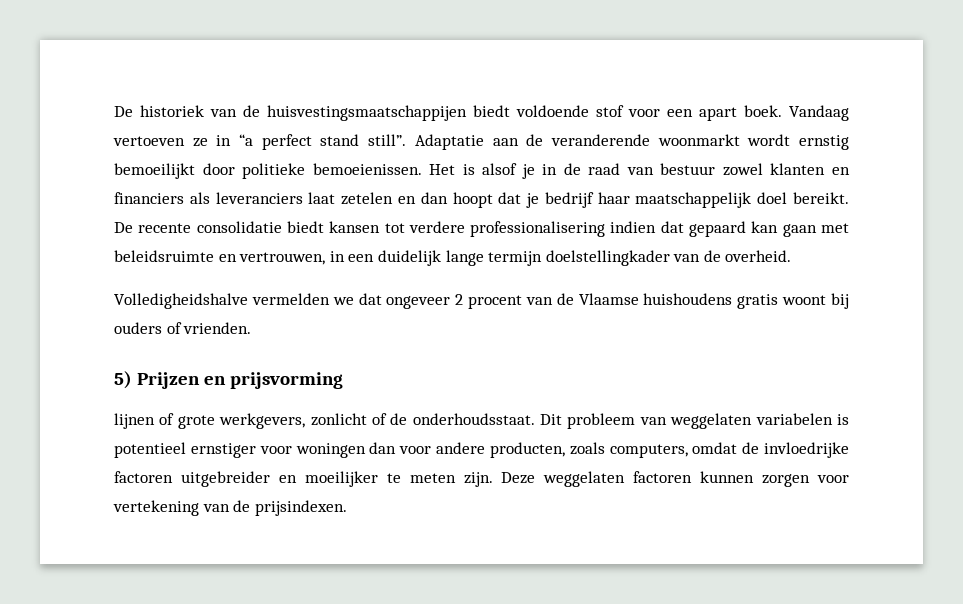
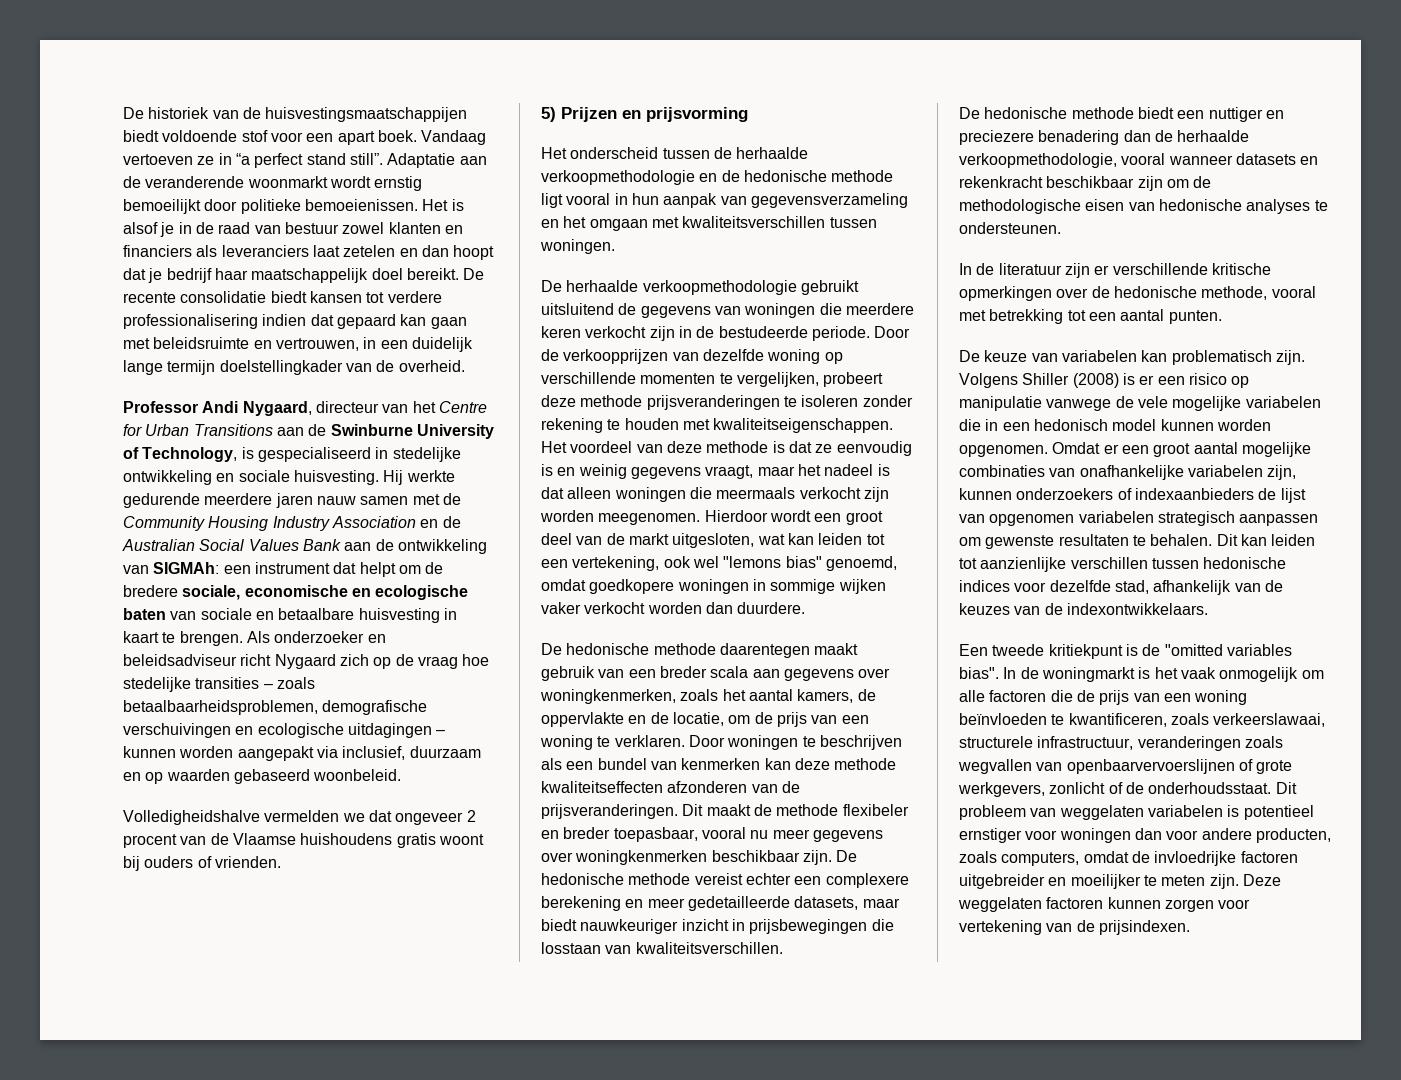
+ Professor Andi Nygaard, directeur van het Centre for Urban Transitions aan de Swinburne University of Technology, is gespecialiseerd in stedelijke ontwikkeling en sociale huisvesting. Hij werkte gedurende meerdere jaren nauw samen met de Community Housing Industry Association en de Australian Social Values Bank aan de ontwikkeling van SIGMAh: een instrument dat helpt om de bredere sociale, economische en ecologische baten van sociale en betaalbare huisvesting in kaart te brengen. Als onderzoeker en beleidsadviseur richt Nygaard zich op de vraag hoe stedelijke transities – zoals betaalbaarheidsproblemen, demografische verschuivingen en ecologische uitdagingen – kunnen worden aangepakt via inclusief, duurzaam en op waarden gebaseerd woonbeleid.
- lijnen of grote werkgevers, zonlicht of de onderhoudsstaat.
+ Het onderscheid tussen de herhaalde verkoopmethodologie en de hedonische methode ligt vooral in hun aanpak van gegevensverzameling en het omgaan met kwaliteitsverschillen tussen woningen.
+ De herhaalde verkoopmethodologie gebruikt uitsluitend de gegevens van woningen die meerdere keren verkocht zijn in de bestudeerde periode. Door de verkoopprijzen van dezelfde woning op verschillende momenten te vergelijken, probeert deze methode prijsveranderingen te isoleren zonder rekening te houden met kwaliteitseigenschappen. Het voordeel van deze methode is dat ze eenvoudig is en weinig gegevens vraagt, maar het nadeel is dat alleen woningen die meermaals verkocht zijn worden meegenomen. Hierdoor wordt een groot deel van de markt uitgesloten, wat kan leiden tot een vertekening, ook wel "lemons bias" genoemd, omdat goedkopere woningen in sommige wijken vaker verkocht worden dan duurdere.
+ De hedonische methode daarentegen maakt gebruik van een breder scala aan gegevens over woningkenmerken, zoals het aantal kamers, de oppervlakte en de locatie, om de prijs van een woning te verklaren. Door woningen te beschrijven als een bundel van kenmerken kan deze methode kwaliteitseffecten afzonderen van de prijsveranderingen. Dit maakt de methode flexibeler en breder toepasbaar, vooral nu meer gegevens over woningkenmerken beschikbaar zijn. De hedonische methode vereist echter een complexere berekening en meer gedetailleerde datasets, maar biedt nauwkeuriger inzicht in prijsbewegingen die losstaan van kwaliteitsverschillen.
+ De hedonische methode biedt een nuttiger en preciezere benadering dan de herhaalde verkoopmethodologie, vooral wanneer datasets en rekenkracht beschikbaar zijn om de methodologische eisen van hedonische analyses te ondersteunen.
+ In de literatuur zijn er verschillende kritische opmerkingen over de hedonische methode, vooral met betrekking tot een aantal punten.
+ De keuze van variabelen kan problematisch zijn. Volgens Shiller (2008) is er een risico op manipulatie vanwege de vele mogelijke variabelen die in een hedonisch model kunnen worden opgenomen. Omdat er een groot aantal mogelijke combinaties van onafhankelijke variabelen zijn, kunnen onderzoekers of indexaanbieders de lijst van opgenomen variabelen strategisch aanpassen om gewenste resultaten te behalen. Dit kan leiden tot aanzienlijke verschillen tussen hedonische indices voor dezelfde stad, afhankelijk van de keuzes van de indexontwikkelaars.
+ Een tweede kritiekpunt is de "omitted variables bias". In de woningmarkt is het vaak onmogelijk om alle factoren die de prijs van een woning beïnvloeden te kwantificeren, zoals verkeerslawaai, structurele infrastructuur, veranderingen zoals wegvallen van openbaarvervoerslijnen of grote werkgevers, zonlicht of de onderhoudsstaat.

